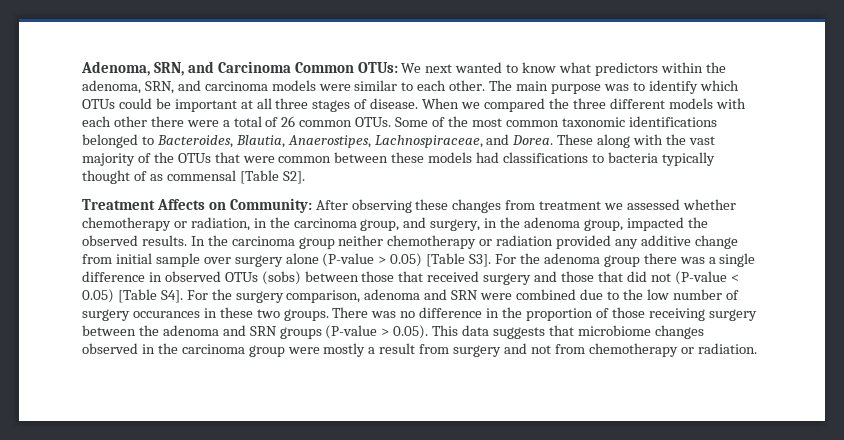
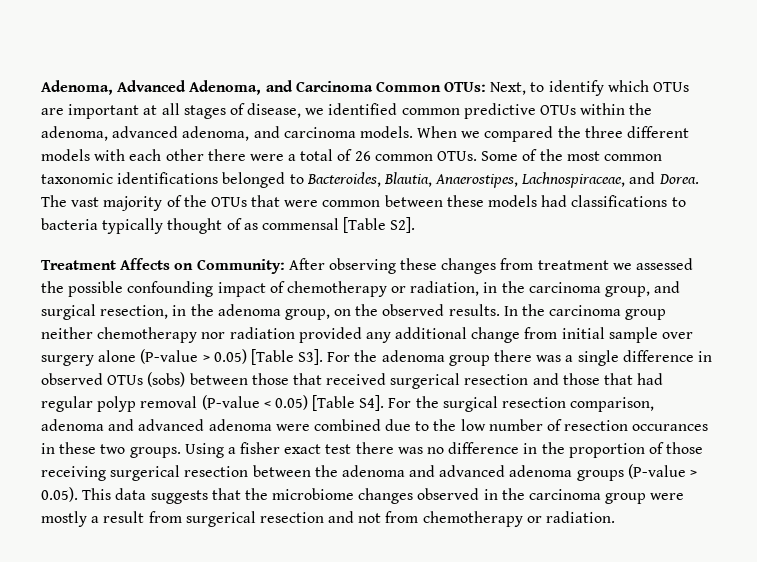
- Adenoma, SRN, and Carcinoma Common OTUs: We next wanted to know what predictors within the adenoma, SRN, and carcinoma models were similar to each other. The main purpose was to identify which OTUs could be important at all three stages of disease.
+ Adenoma, Advanced Adenoma, and Carcinoma Common OTUs: Next, to identify which OTUs are important at all stages of disease, we identified common predictive OTUs within the adenoma, advanced adenoma, and carcinoma models.
- These along with the vast majority of the OTUs that were common between these models had classifications to bacteria typically thought of as commensal [Table S2].
+ The vast majority of the OTUs that were common between these models had classifications to bacteria typically thought of as commensal [Table S2].
- Treatment Affects on Community: After observing these changes from treatment we assessed whether chemotherapy or radiation, in the carcinoma group, and surgery, in the adenoma group, impacted the observed results.
+ Treatment Affects on Community: After observing these changes from treatment we assessed the possible confounding impact of chemotherapy or radiation, in the carcinoma group, and surgical resection, in the adenoma group, on the observed results.
- In the carcinoma group neither chemotherapy or radiation provided any additive change from initial sample over surgery alone (P-value > 0.05) [Table S3]. For the adenoma group there was a single difference in observed OTUs (sobs) between those that received surgery and those that did not (P-value < 0.05) [Table S4]. For the surgery comparison, adenoma and SRN were combined due to the low number of surgery occurances in these two groups.
+ In the carcinoma group neither chemotherapy nor radiation provided any additional change from initial sample over surgery alone (P-value > 0.05) [Table S3]. For the adenoma group there was a single difference in observed OTUs (sobs) between those that received surgerical resection and those that had regular polyp removal (P-value < 0.05) [Table S4]. For the surgical resection comparison, adenoma and advanced adenoma were combined due to the low number of resection occurances in these two groups.
- There was no difference in the proportion of those receiving surgery between the adenoma and SRN groups (P-value > 0.05). This data suggests that microbiome changes observed in the carcinoma group were mostly a result from surgery and not from chemotherapy or radiation.
+ Using a fisher exact test there was no difference in the proportion of those receiving surgerical resection between the adenoma and advanced adenoma groups (P-value > 0.05). This data suggests that the microbiome changes observed in the carcinoma group were mostly a result from surgerical resection and not from chemotherapy or radiation.

